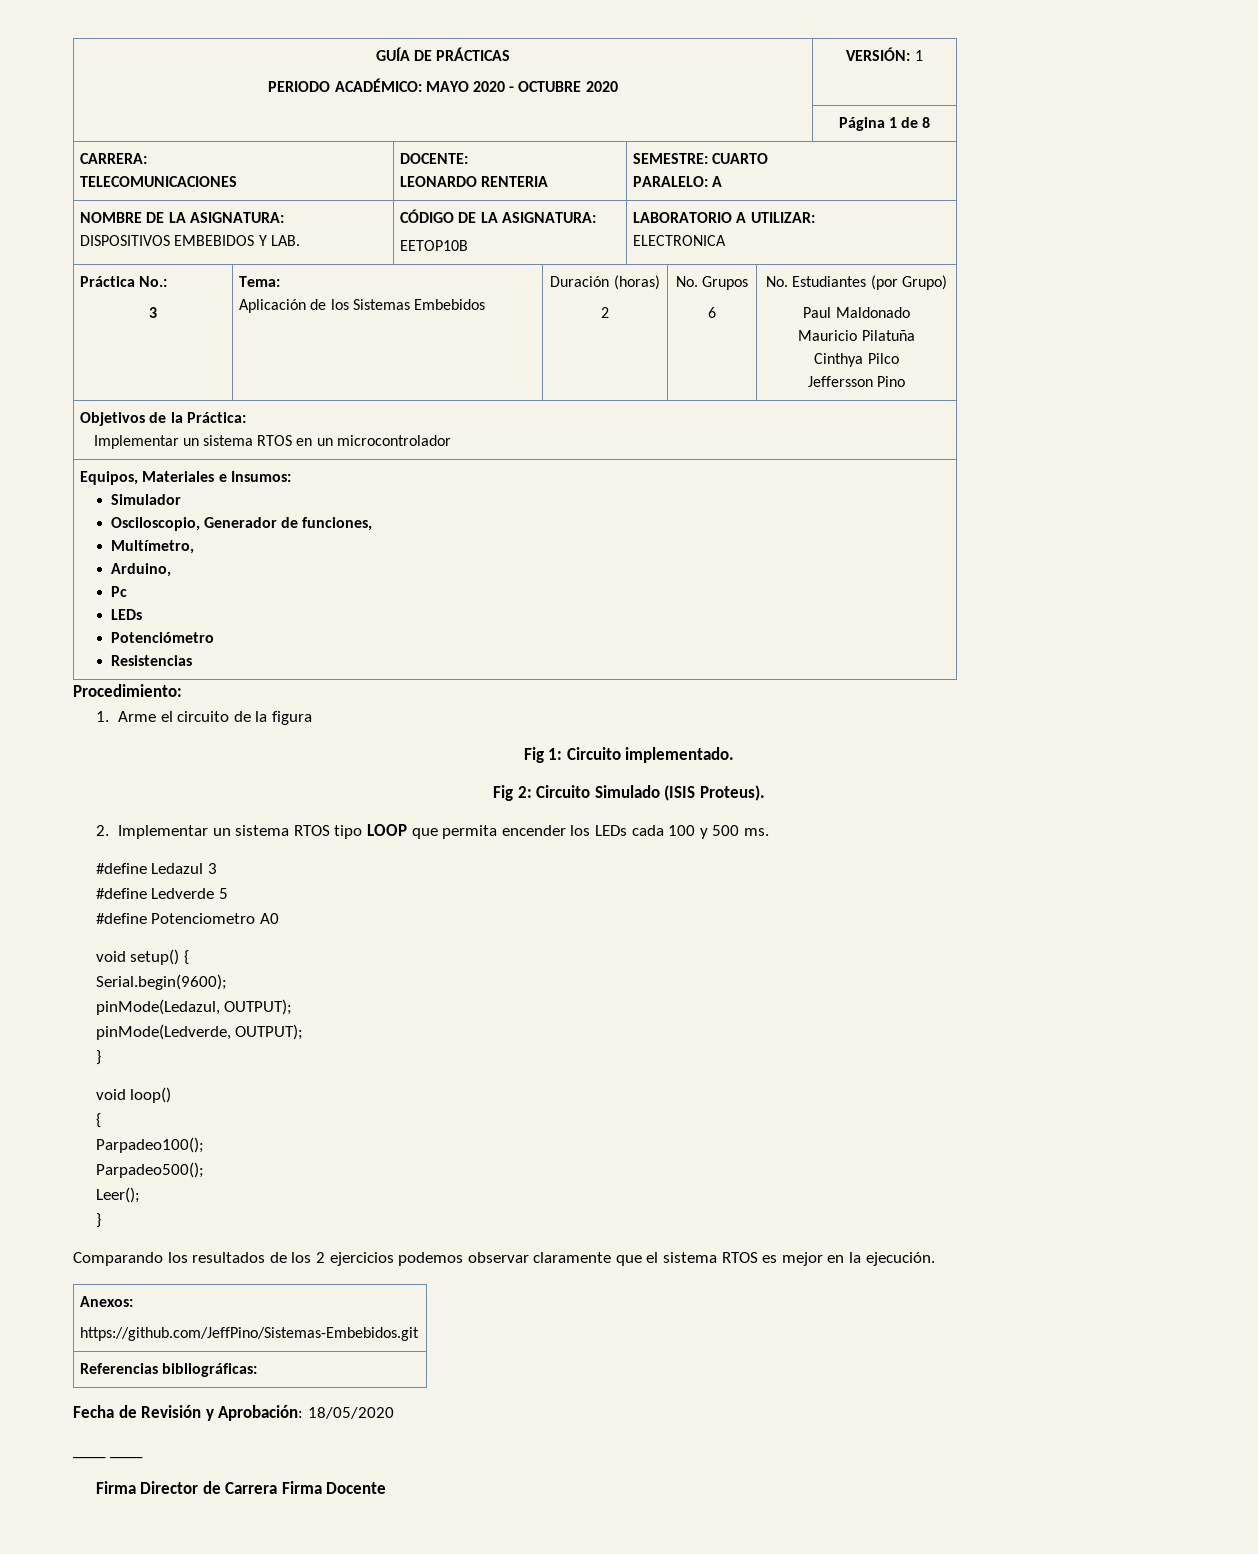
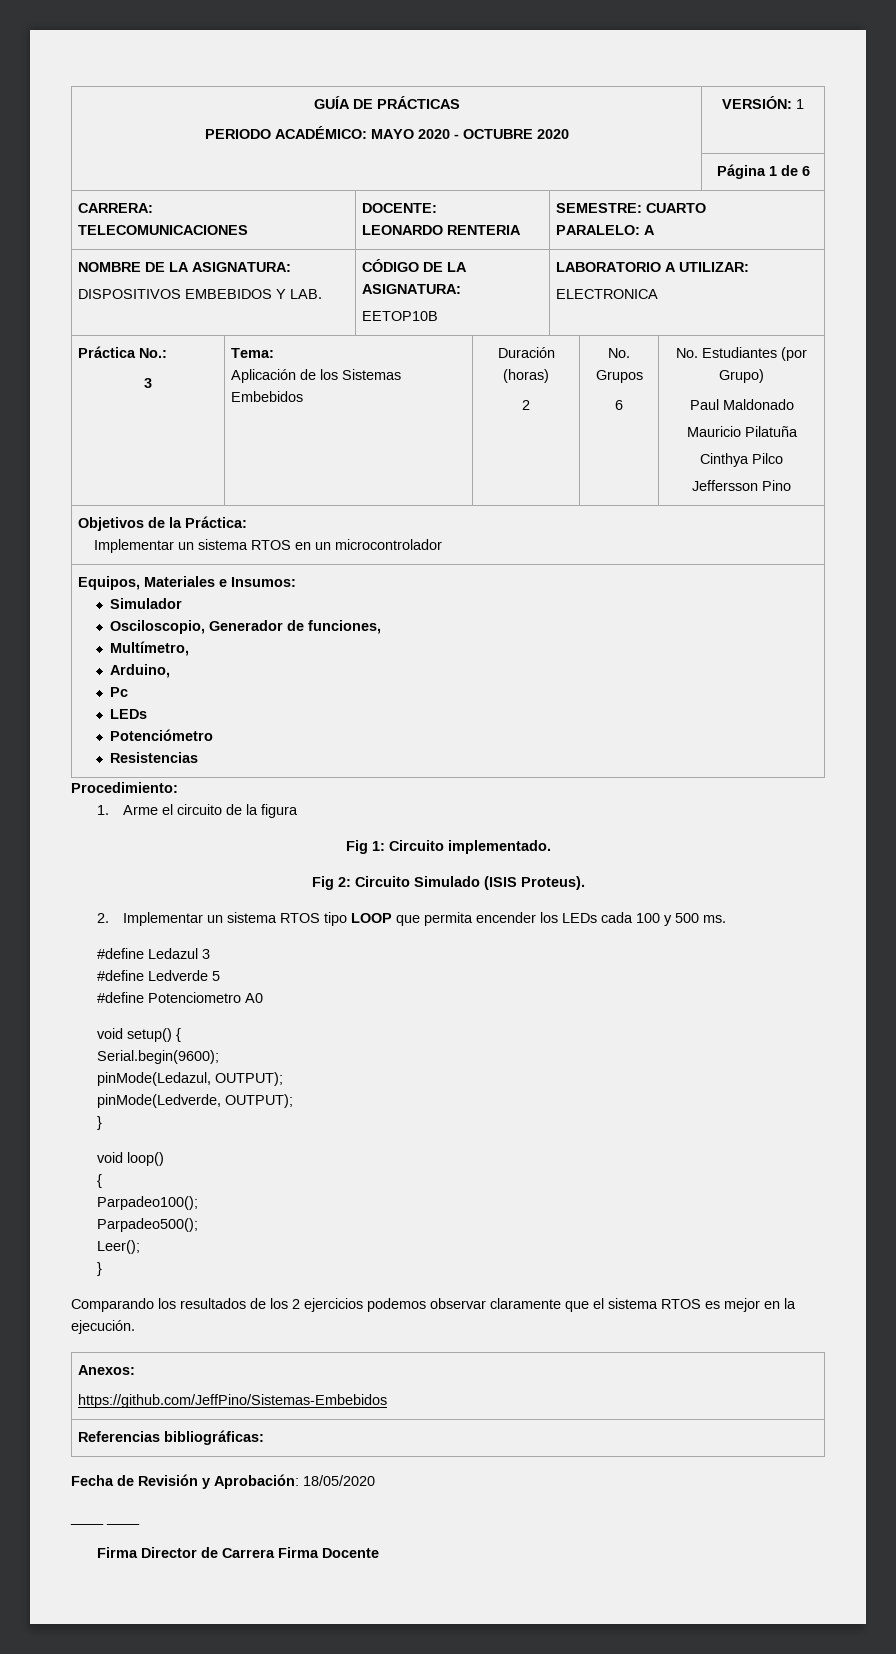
- | Página 1 de 8
+ | Página 1 de 6
  Anexos:
- https://github.com/JeffPino/Sistemas-Embebidos.git
+ https://github.com/JeffPino/Sistemas-Embebidos

